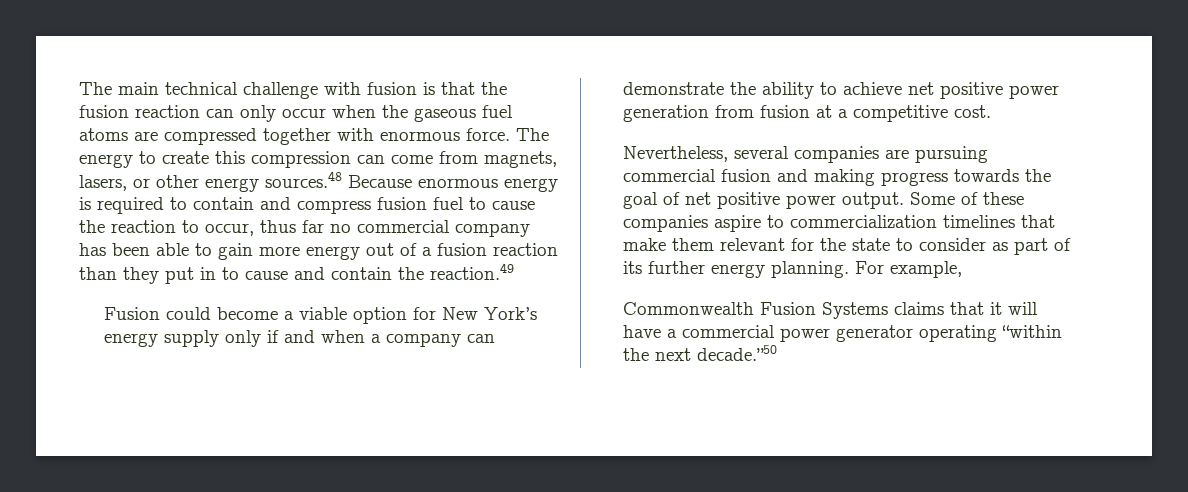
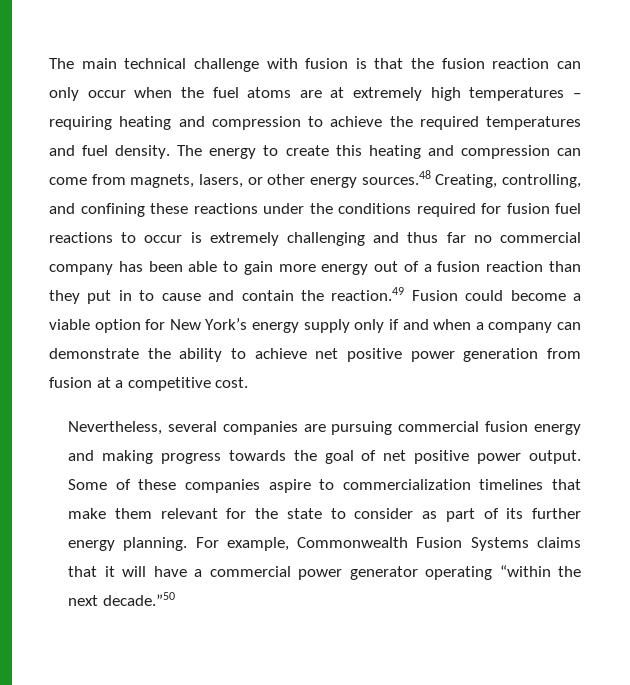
- The main technical challenge with fusion is that the fusion reaction can only occur when the gaseous fuel atoms are compressed together with enormous force.
+ The main technical challenge with fusion is that the fusion reaction can only occur when the fuel atoms are at extremely high temperatures – requiring heating and compression to achieve the required temperatures and fuel density.
- The energy to create this compression can come from magnets, lasers, or other energy sources.48 Because enormous energy is required to contain and compress fusion fuel to cause the reaction to occur, thus far no commercial company has been able to gain more energy out of a fusion reaction than they put in to cause and contain the reaction.49
- Fusion could become a viable option for New York’s energy supply only if and when a company can demonstrate the ability to achieve net positive power generation from fusion at a competitive cost.
+ The energy to create this heating and compression can come from magnets, lasers, or other energy sources.48 Creating, controlling, and confining these reactions under the conditions required for fusion fuel reactions to occur is extremely challenging and thus far no commercial company has been able to gain more energy out of a fusion reaction than they put in to cause and contain the reaction.49 Fusion could become a viable option for New York’s energy supply only if and when a company can demonstrate the ability to achieve net positive power generation from fusion at a competitive cost.
- Nevertheless, several companies are pursuing commercial fusion and making progress towards the goal of net positive power output.
+ Nevertheless, several companies are pursuing commercial fusion energy and making progress towards the goal of net positive power output.
- For example,
- Commonwealth Fusion Systems claims that it will have a commercial power generator operating “within the next decade.”50
+ For example, Commonwealth Fusion Systems claims that it will have a commercial power generator operating “within the next decade.”50

